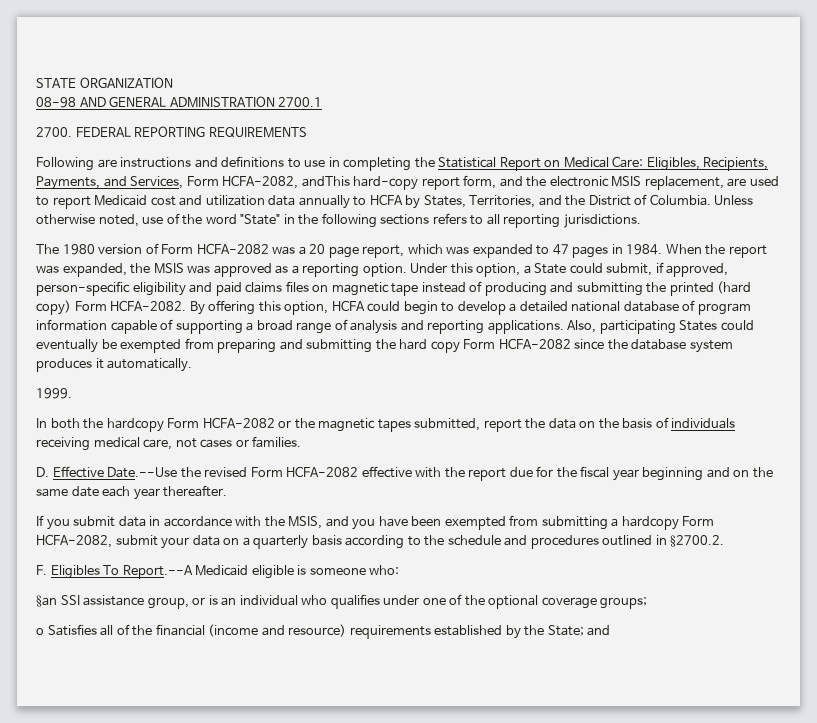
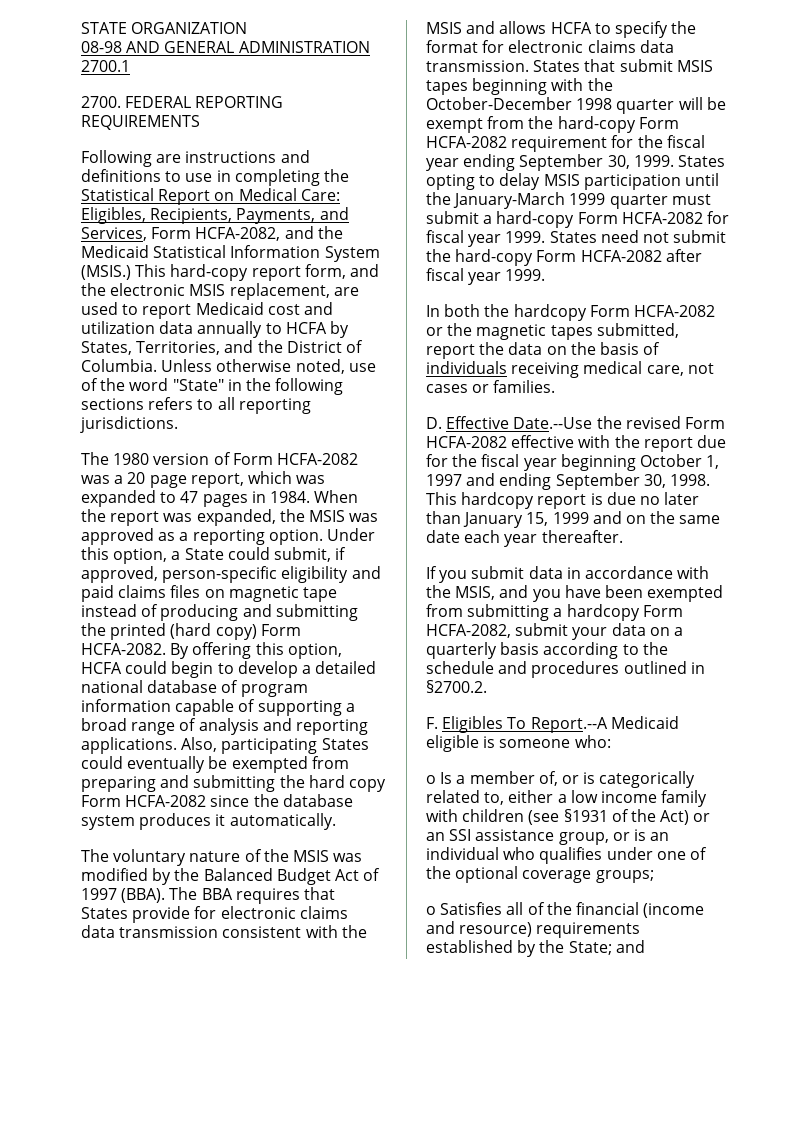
- Following are instructions and definitions to use in completing the Statistical Report on Medical Care: Eligibles, Recipients, Payments, and Services, Form HCFA-2082, andThis hard-copy report form, and the electronic MSIS replacement, are used to report Medicaid cost and utilization data annually to HCFA by States, Territories, and the District of Columbia.
+ Following are instructions and definitions to use in completing the Statistical Report on Medical Care: Eligibles, Recipients, Payments, and Services, Form HCFA-2082, and the Medicaid Statistical Information System (MSIS.) This hard-copy report form, and the electronic MSIS replacement, are used to report Medicaid cost and utilization data annually to HCFA by States, Territories, and the District of Columbia.
- 1999.
+ The voluntary nature of the MSIS was modified by the Balanced Budget Act of 1997 (BBA). The BBA requires that States provide for electronic claims data transmission consistent with the MSIS and allows HCFA to specify the format for electronic claims data transmission. States that submit MSIS tapes beginning with the October-December 1998 quarter will be exempt from the hard-copy Form HCFA-2082 requirement for the fiscal year ending September 30, 1999. States opting to delay MSIS participation until the January-March 1999 quarter must submit a hard-copy Form HCFA-2082 for fiscal year 1999. States need not submit the hard-copy Form HCFA-2082 after fiscal year 1999.
- D. Effective Date.--Use the revised Form HCFA-2082 effective with the report due for the fiscal year beginning and on the same date each year thereafter.
+ D. Effective Date.--Use the revised Form HCFA-2082 effective with the report due for the fiscal year beginning October 1, 1997 and ending September 30, 1998. This hardcopy report is due no later than January 15, 1999 and on the same date each year thereafter.
- §an SSI assistance group, or is an individual who qualifies under one of the optional coverage groups;
+ o Is a member of, or is categorically related to, either a low income family with children (see §1931 of the Act) or an SSI assistance group, or is an individual who qualifies under one of the optional coverage groups;

